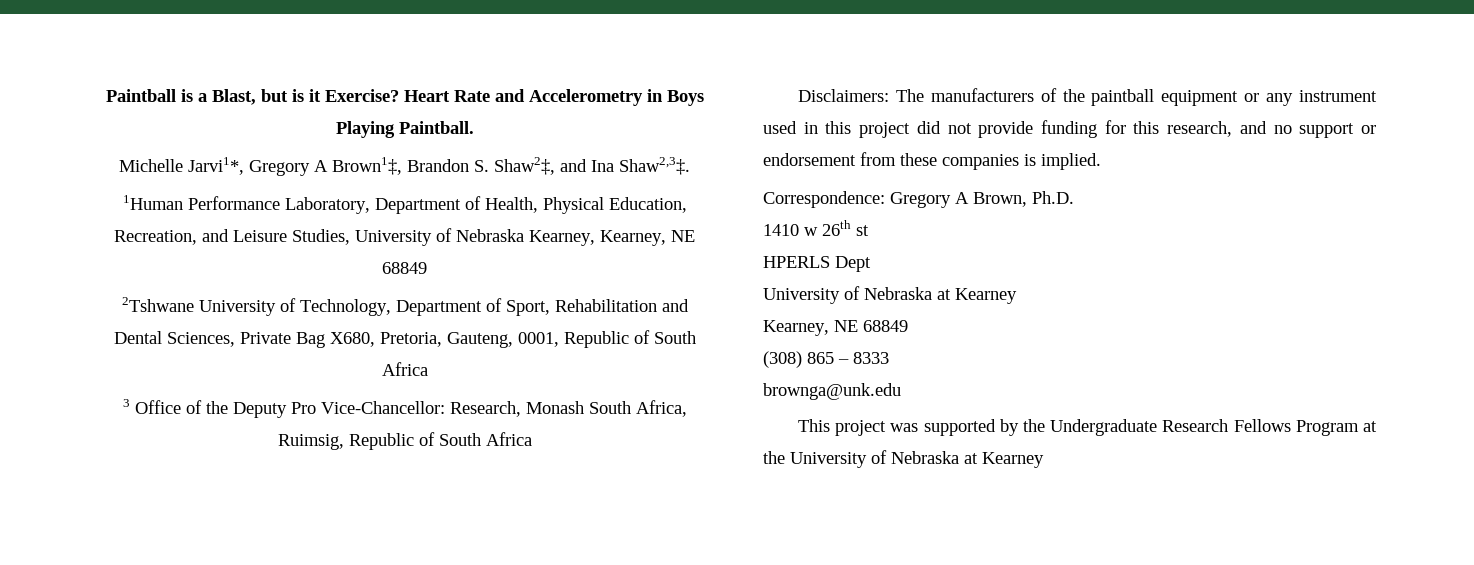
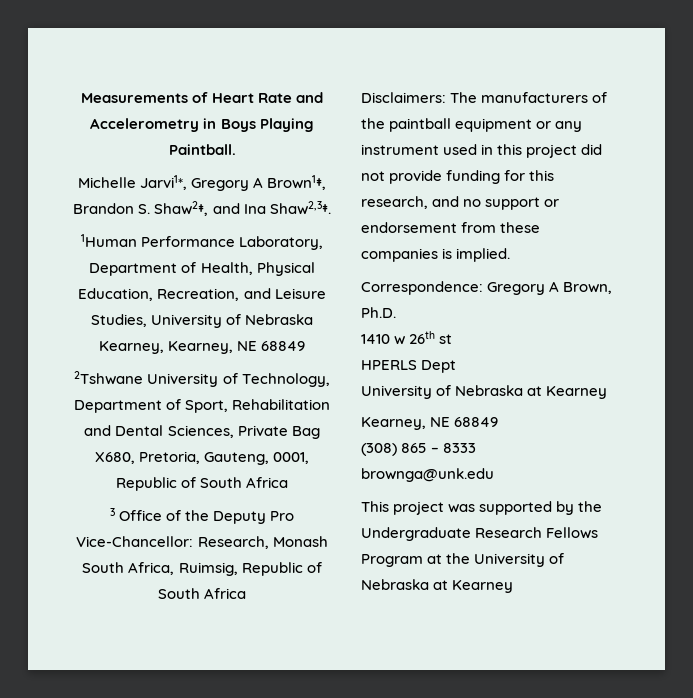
- Paintball is a Blast, but is it Exercise? Heart Rate and Accelerometry in Boys Playing Paintball.
+ Measurements of Heart Rate and Accelerometry in Boys Playing Paintball.

